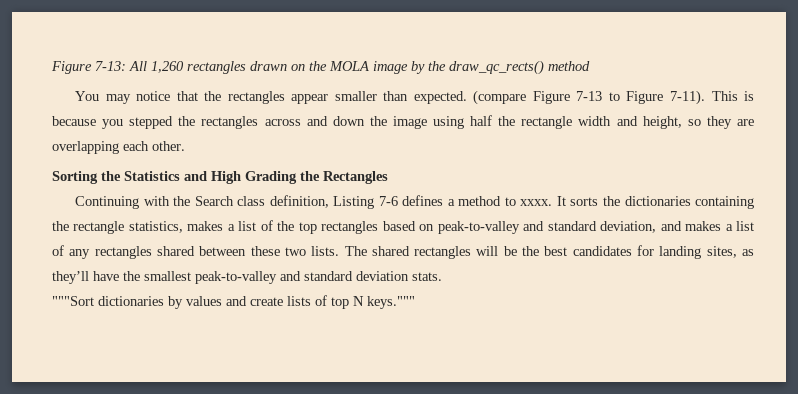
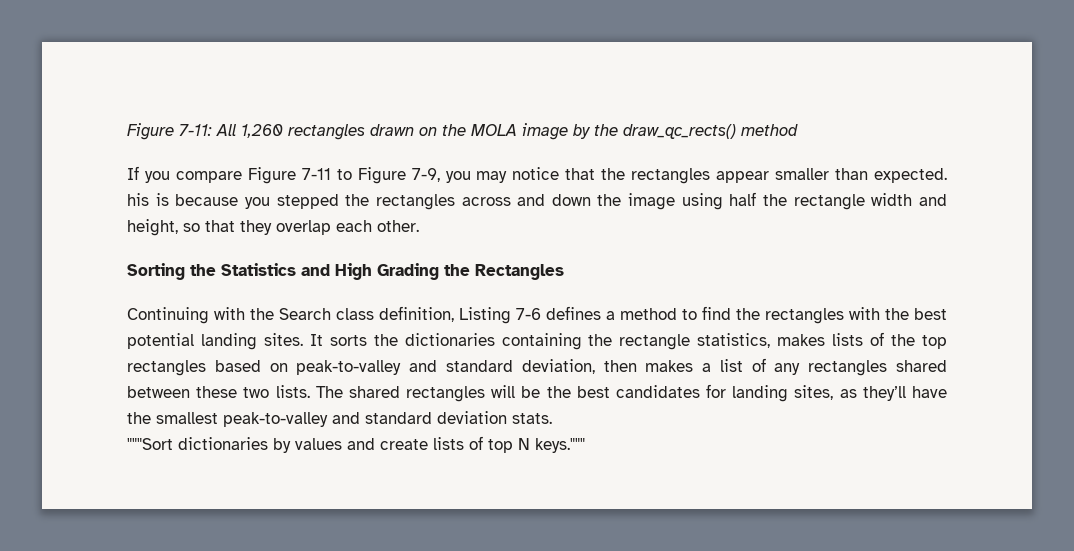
- Figure 7-13: All 1,260 rectangles drawn on the MOLA image by the draw_qc_rects() method
+ Figure 7-11: All 1,260 rectangles drawn on the MOLA image by the draw_qc_rects() method
- You may notice that the rectangles appear smaller than expected. (compare Figure 7-13 to Figure 7-11). This is because you stepped the rectangles across and down the image using half the rectangle width and height, so they are overlapping each other.
+ If you compare Figure 7-11 to Figure 7-9, you may notice that the rectangles appear smaller than expected. his is because you stepped the rectangles across and down the image using half the rectangle width and height, so that they overlap each other.
- Continuing with the Search class definition, Listing 7-6 defines a method to xxxx.
+ Continuing with the Search class definition, Listing 7-6 defines a method to find the rectangles with the best potential landing sites.
- It sorts the dictionaries containing the rectangle statistics, makes a list of the top rectangles based on peak-to-valley and standard deviation, and makes a list of any rectangles shared between these two lists.
+ It sorts the dictionaries containing the rectangle statistics, makes lists of the top rectangles based on peak-to-valley and standard deviation, then makes a list of any rectangles shared between these two lists.

